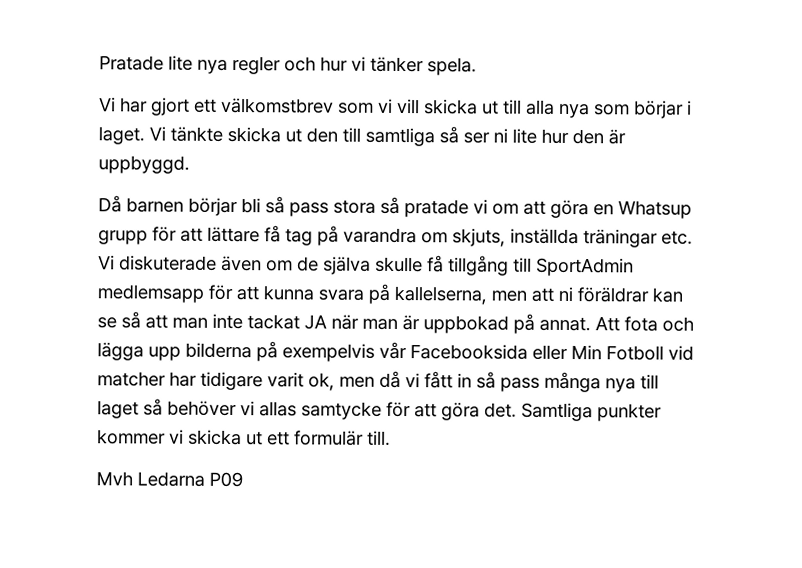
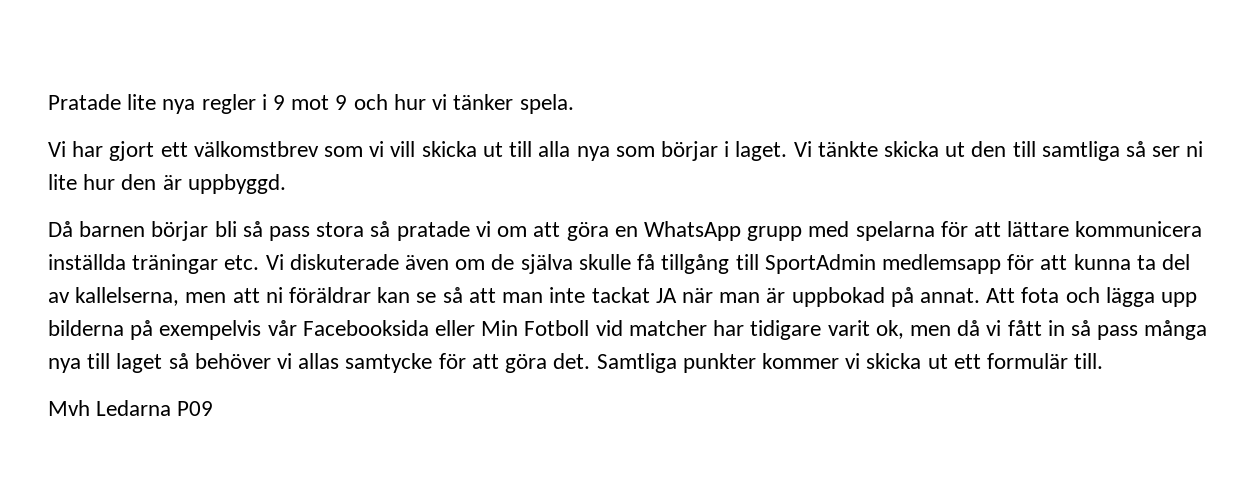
- Pratade lite nya regler och hur vi tänker spela.
+ Pratade lite nya regler i 9 mot 9 och hur vi tänker spela.
- Då barnen börjar bli så pass stora så pratade vi om att göra en Whatsup grupp för att lättare få tag på varandra om skjuts, inställda träningar etc. Vi diskuterade även om de själva skulle få tillgång till SportAdmin medlemsapp för att kunna svara på kallelserna, men att ni föräldrar kan se så att man inte tackat JA när man är uppbokad på annat.
+ Då barnen börjar bli så pass stora så pratade vi om att göra en WhatsApp grupp med spelarna för att lättare kommunicera inställda träningar etc. Vi diskuterade även om de själva skulle få tillgång till SportAdmin medlemsapp för att kunna ta del av kallelserna, men att ni föräldrar kan se så att man inte tackat JA när man är uppbokad på annat.

